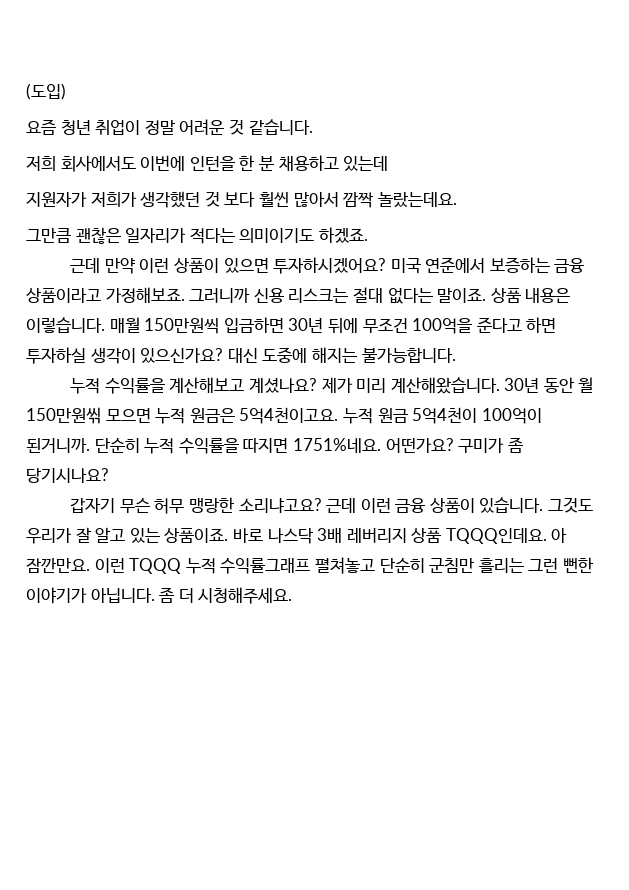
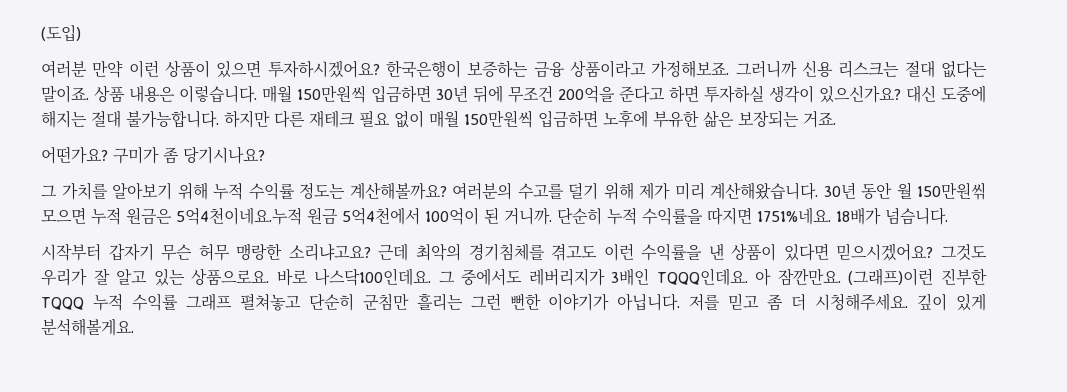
- 요즘 청년 취업이 정말 어려운 것 같습니다.
- 저희 회사에서도 이번에 인턴을 한 분 채용하고 있는데
- 지원자가 저희가 생각했던 것 보다 훨씬 많아서 깜짝 놀랐는데요.
- 그만큼 괜찮은 일자리가 적다는 의미이기도 하겠죠.
- 근데 만약 이런 상품이 있으면 투자하시겠어요?
+ 여러분 만약 이런 상품이 있으면 투자하시겠어요?
- 미국 연준에서 보증하는 금융 상품이라고 가정해보죠.
+ 한국은행이 보증하는 금융 상품이라고 가정해보죠.
- 매월 150만원씩 입금하면 30년 뒤에 무조건 100억을 준다고 하면 투자하실 생각이 있으신가요?
+ 매월 150만원씩 입금하면 30년 뒤에 무조건 200억을 준다고 하면 투자하실 생각이 있으신가요?
- 대신 도중에 해지는 불가능합니다.
- 누적 수익률을 계산해보고 계셨나요? 제가 미리 계산해왔습니다.
+ 대신 도중에 해지는 절대 불가능합니다. 하지만 다른 재테크 필요 없이 매월 150만원씩 입금하면 노후에 부유한 삶은 보장되는 거죠.
+ 어떤가요? 구미가 좀 당기시나요?
+ 그 가치를 알아보기 위해 누적 수익률 정도는 계산해볼까요? 여러분의 수고를 덜기 위해 제가 미리 계산해왔습니다.
- 30년 동안 월 150만원씪 모으면 누적 원금은 5억4천이고요. 누적 원금 5억4천이 100억이 된거니까.
+ 30년 동안 월 150만원씪 모으면 누적 원금은 5억4천이네요.누적 원금 5억4천에서 100억이 된 거니까.
- 어떤가요? 구미가 좀 당기시나요?
- 갑자기 무슨 허무 맹랑한 소리냐고요?
+ 18배가 넘슴니다.
+ 시작부터 갑자기 무슨 허무 맹랑한 소리냐고요?
- 근데 이런 금융 상품이 있습니다.
+ 근데 최악의 경기침체를 겪고도 이런 수익률을 낸 상품이 있다면 믿으시겠어요?
- 그것도 우리가 잘 알고 있는 상품이죠. 바로 나스닥 3배 레버리지 상품 TQQQ인데요. 아 잠깐만요. 이런 TQQQ 누적 수익률그래프 펼쳐놓고 단순히 군침만 흘리는 그런 뻔한 이야기가 아닙니다.
+ 그것도 우리가 잘 알고 있는 상품으로요. 바로 나스닥100인데요. 그 중에서도 레버리지가 3배인 TQQQ인데요. 아 잠깐만요. (그래프)이런 진부한 TQQQ 누적 수익률 그래프 펼쳐놓고 단순히 군침만 흘리는 그런 뻔한 이야기가 아닙니다.
- 좀 더 시청해주세요.
+ 저를 믿고 좀 더 시청해주세요.
+ 깊이 있게 분석해볼게요.

